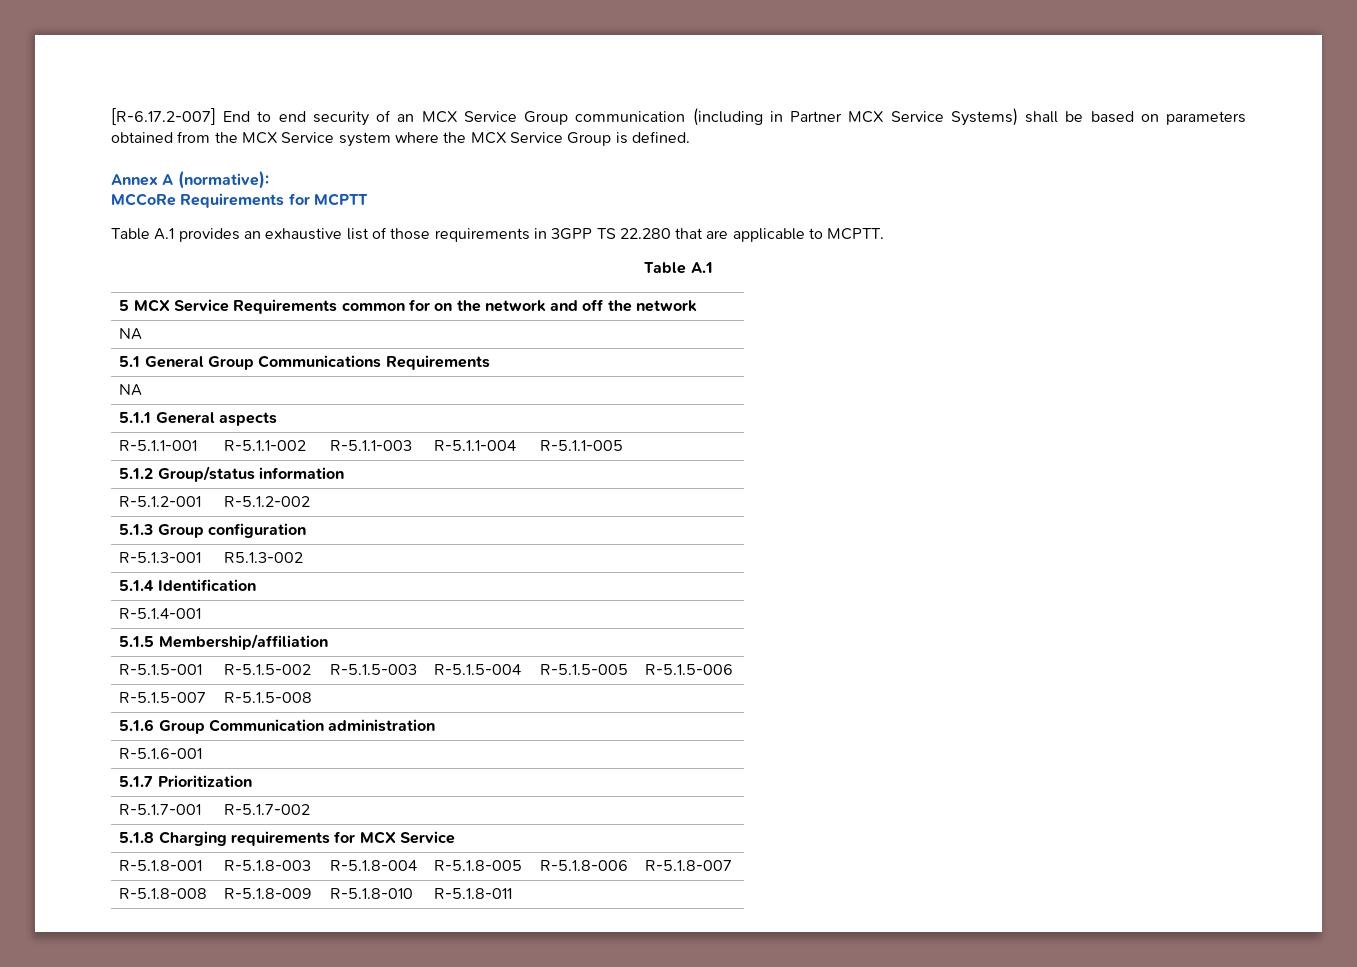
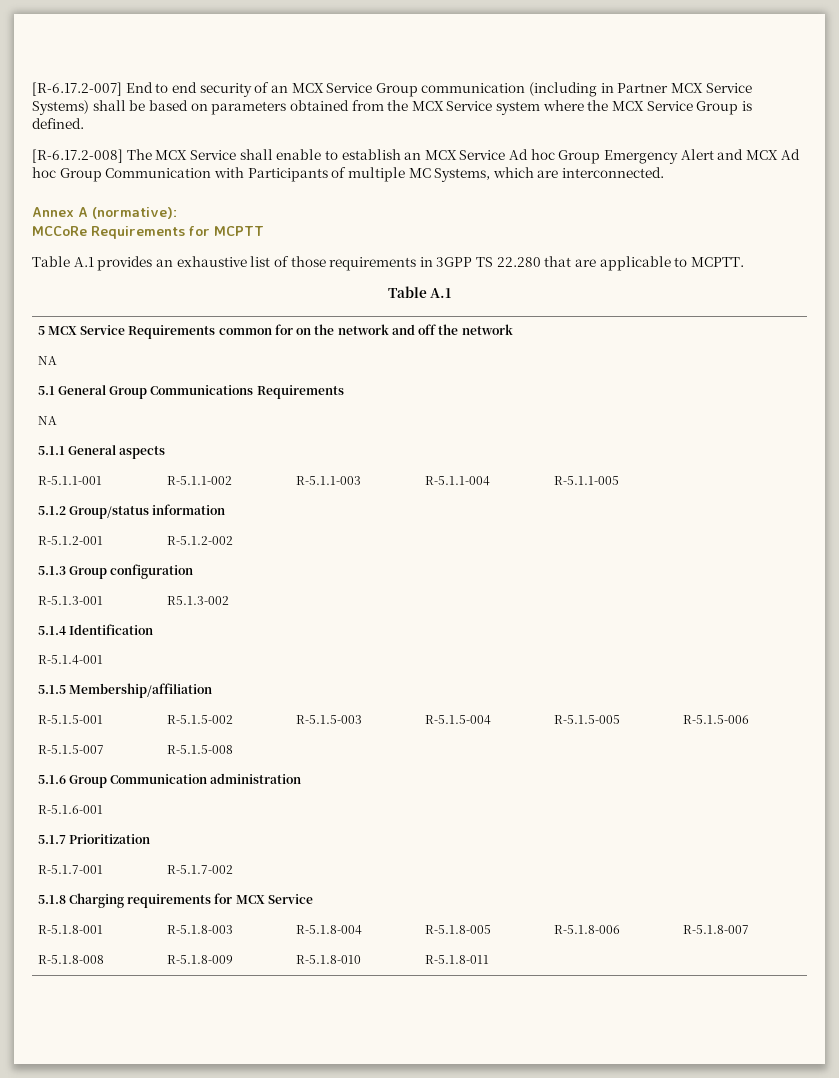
+ [R-6.17.2-008] The MCX Service shall enable to establish an MCX Service Ad hoc Group Emergency Alert and MCX Ad hoc Group Communication with Participants of multiple MC Systems, which are interconnected.

